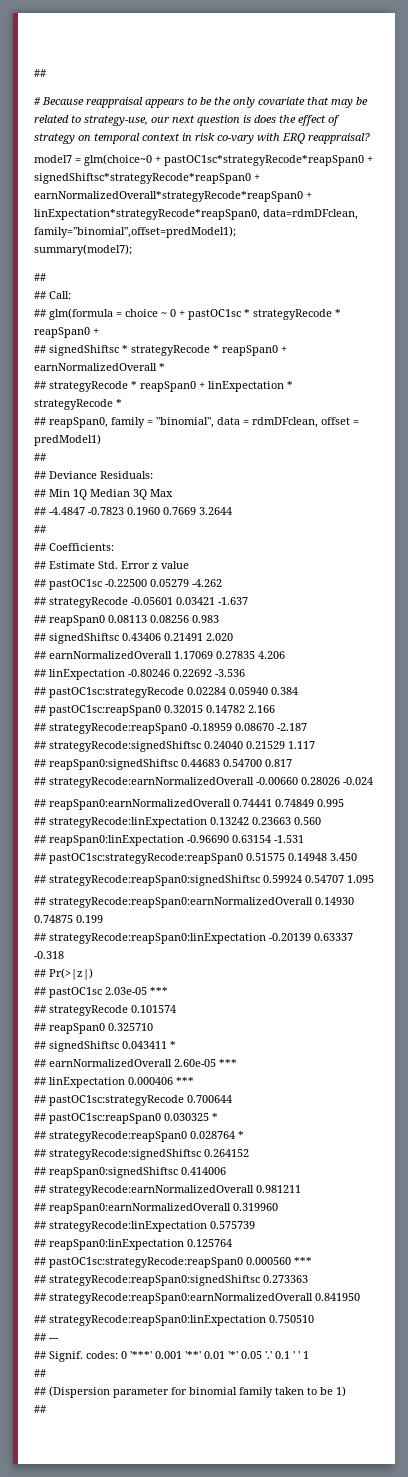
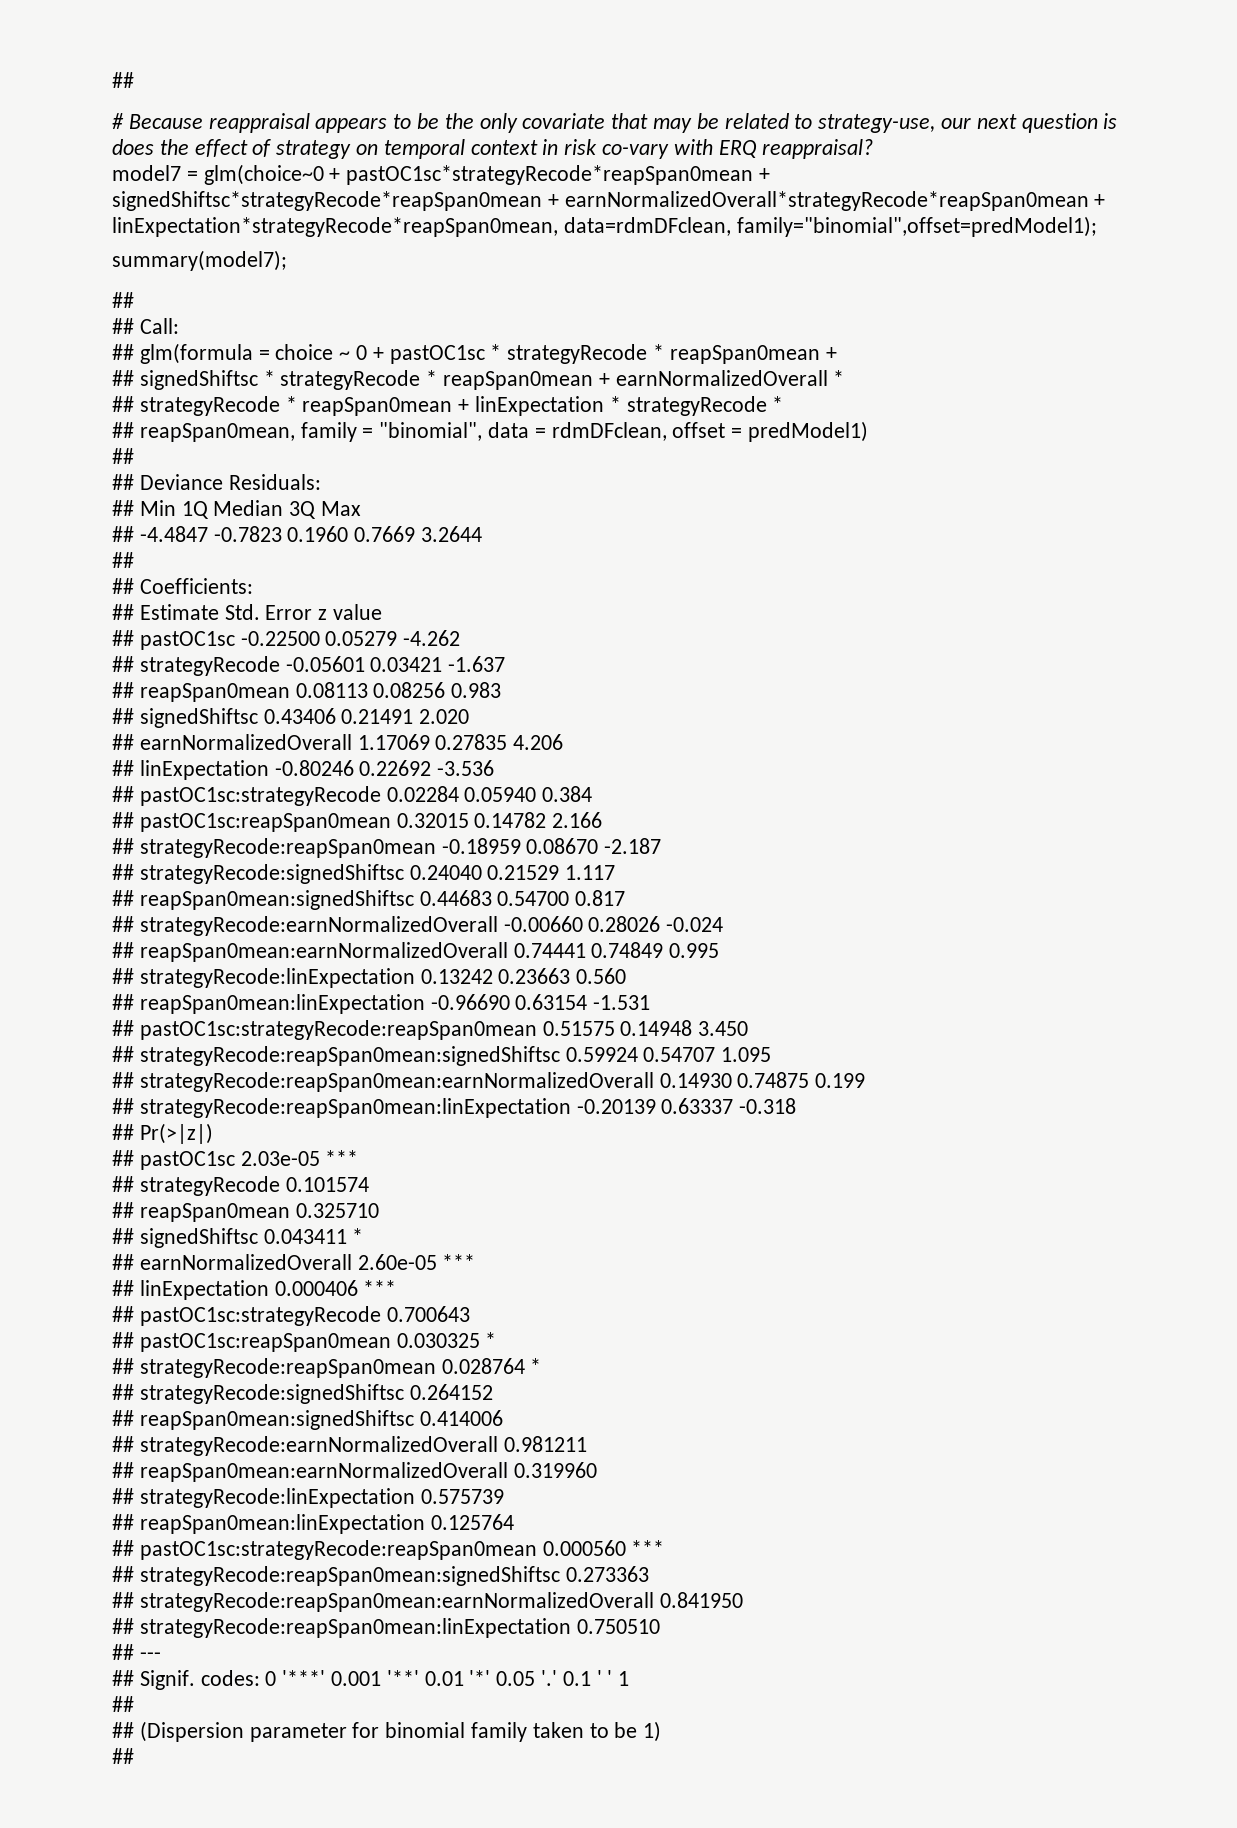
- model7 = glm(choice~0 + pastOC1sc*strategyRecode*reapSpan0 + signedShiftsc*strategyRecode*reapSpan0 + earnNormalizedOverall*strategyRecode*reapSpan0 + linExpectation*strategyRecode*reapSpan0, data=rdmDFclean, family="binomial",offset=predModel1);
+ model7 = glm(choice~0 + pastOC1sc*strategyRecode*reapSpan0mean + signedShiftsc*strategyRecode*reapSpan0mean + earnNormalizedOverall*strategyRecode*reapSpan0mean + linExpectation*strategyRecode*reapSpan0mean, data=rdmDFclean, family="binomial",offset=predModel1);
- ## glm(formula = choice ~ 0 + pastOC1sc * strategyRecode * reapSpan0 +
+ ## glm(formula = choice ~ 0 + pastOC1sc * strategyRecode * reapSpan0mean +
- ## signedShiftsc * strategyRecode * reapSpan0 + earnNormalizedOverall *
+ ## signedShiftsc * strategyRecode * reapSpan0mean + earnNormalizedOverall *
- ## strategyRecode * reapSpan0 + linExpectation * strategyRecode *
+ ## strategyRecode * reapSpan0mean + linExpectation * strategyRecode *
- ## reapSpan0, family = "binomial", data = rdmDFclean, offset = predModel1)
+ ## reapSpan0mean, family = "binomial", data = rdmDFclean, offset = predModel1)
- ## reapSpan0 0.08113 0.08256 0.983
+ ## reapSpan0mean 0.08113 0.08256 0.983
- ## pastOC1sc:reapSpan0 0.32015 0.14782 2.166
+ ## pastOC1sc:reapSpan0mean 0.32015 0.14782 2.166
- ## strategyRecode:reapSpan0 -0.18959 0.08670 -2.187
+ ## strategyRecode:reapSpan0mean -0.18959 0.08670 -2.187
- ## reapSpan0:signedShiftsc 0.44683 0.54700 0.817
+ ## reapSpan0mean:signedShiftsc 0.44683 0.54700 0.817
- ## reapSpan0:earnNormalizedOverall 0.74441 0.74849 0.995
+ ## reapSpan0mean:earnNormalizedOverall 0.74441 0.74849 0.995
- ## reapSpan0:linExpectation -0.96690 0.63154 -1.531
+ ## reapSpan0mean:linExpectation -0.96690 0.63154 -1.531
- ## pastOC1sc:strategyRecode:reapSpan0 0.51575 0.14948 3.450
+ ## pastOC1sc:strategyRecode:reapSpan0mean 0.51575 0.14948 3.450
- ## strategyRecode:reapSpan0:signedShiftsc 0.59924 0.54707 1.095
+ ## strategyRecode:reapSpan0mean:signedShiftsc 0.59924 0.54707 1.095
- ## strategyRecode:reapSpan0:earnNormalizedOverall 0.14930 0.74875 0.199
+ ## strategyRecode:reapSpan0mean:earnNormalizedOverall 0.14930 0.74875 0.199
- ## strategyRecode:reapSpan0:linExpectation -0.20139 0.63337 -0.318
+ ## strategyRecode:reapSpan0mean:linExpectation -0.20139 0.63337 -0.318
- ## reapSpan0 0.325710
+ ## reapSpan0mean 0.325710
- ## pastOC1sc:strategyRecode 0.700644
- ## pastOC1sc:reapSpan0 0.030325 *
+ ## pastOC1sc:strategyRecode 0.700643
+ ## pastOC1sc:reapSpan0mean 0.030325 *
- ## strategyRecode:reapSpan0 0.028764 *
+ ## strategyRecode:reapSpan0mean 0.028764 *
- ## reapSpan0:signedShiftsc 0.414006
+ ## reapSpan0mean:signedShiftsc 0.414006
- ## reapSpan0:earnNormalizedOverall 0.319960
+ ## reapSpan0mean:earnNormalizedOverall 0.319960
- ## reapSpan0:linExpectation 0.125764
+ ## reapSpan0mean:linExpectation 0.125764
- ## pastOC1sc:strategyRecode:reapSpan0 0.000560 ***
+ ## pastOC1sc:strategyRecode:reapSpan0mean 0.000560 ***
- ## strategyRecode:reapSpan0:signedShiftsc 0.273363
+ ## strategyRecode:reapSpan0mean:signedShiftsc 0.273363
- ## strategyRecode:reapSpan0:earnNormalizedOverall 0.841950
+ ## strategyRecode:reapSpan0mean:earnNormalizedOverall 0.841950
- ## strategyRecode:reapSpan0:linExpectation 0.750510
+ ## strategyRecode:reapSpan0mean:linExpectation 0.750510

